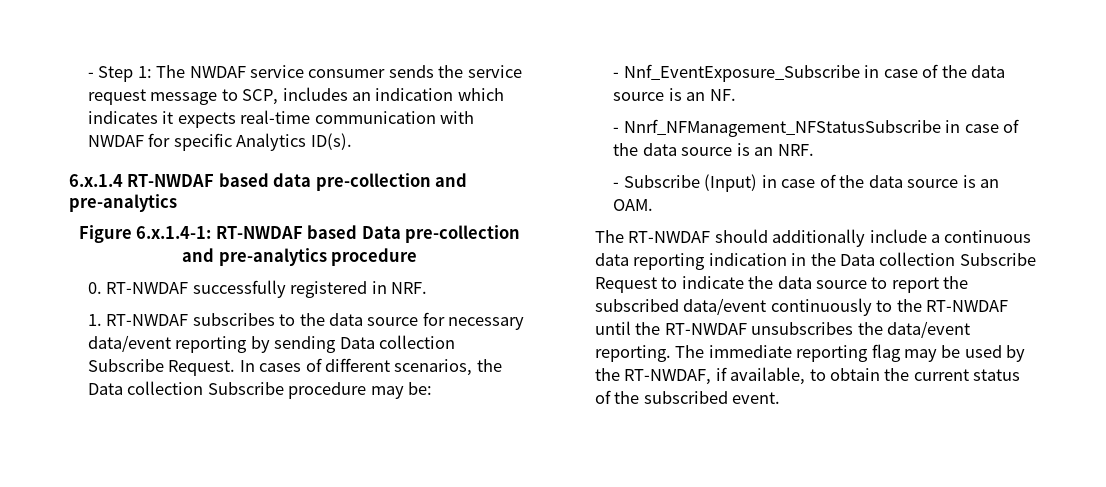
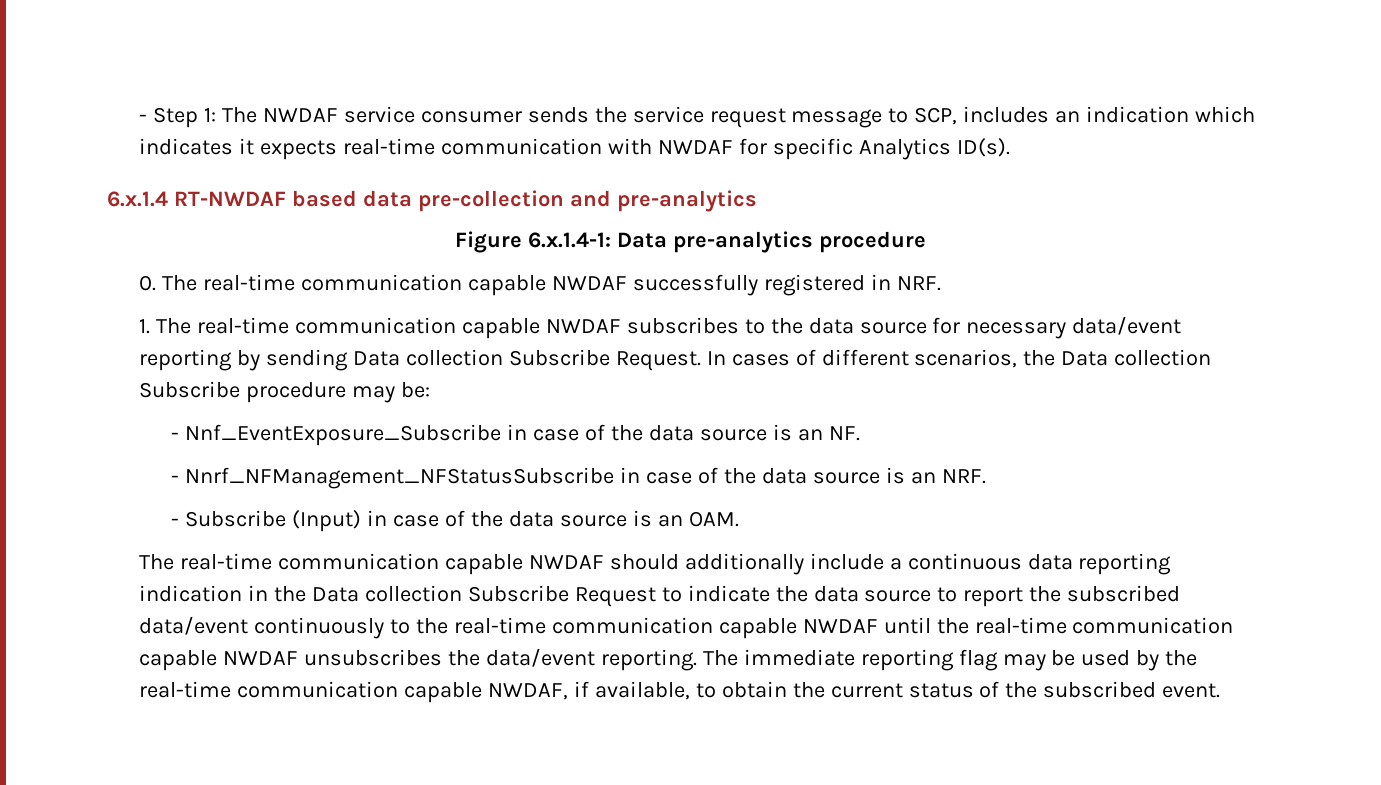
- Figure 6.x.1.4-1: RT-NWDAF based Data pre-collection and pre-analytics procedure
- 0. RT-NWDAF successfully registered in NRF.
+ Figure 6.x.1.4-1: Data pre-analytics procedure
+ 0. The real-time communication capable NWDAF successfully registered in NRF.
- 1. RT-NWDAF subscribes to the data source for necessary data/event reporting by sending Data collection Subscribe Request.
+ 1. The real-time communication capable NWDAF subscribes to the data source for necessary data/event reporting by sending Data collection Subscribe Request.
- The RT-NWDAF should additionally include a continuous data reporting indication in the Data collection Subscribe Request to indicate the data source to report the subscribed data/event continuously to the RT-NWDAF until the RT-NWDAF unsubscribes the data/event reporting.
+ The real-time communication capable NWDAF should additionally include a continuous data reporting indication in the Data collection Subscribe Request to indicate the data source to report the subscribed data/event continuously to the real-time communication capable NWDAF until the real-time communication capable NWDAF unsubscribes the data/event reporting.
- The immediate reporting flag may be used by the RT-NWDAF, if available, to obtain the current status of the subscribed event.
+ The immediate reporting flag may be used by the real-time communication capable NWDAF, if available, to obtain the current status of the subscribed event.

